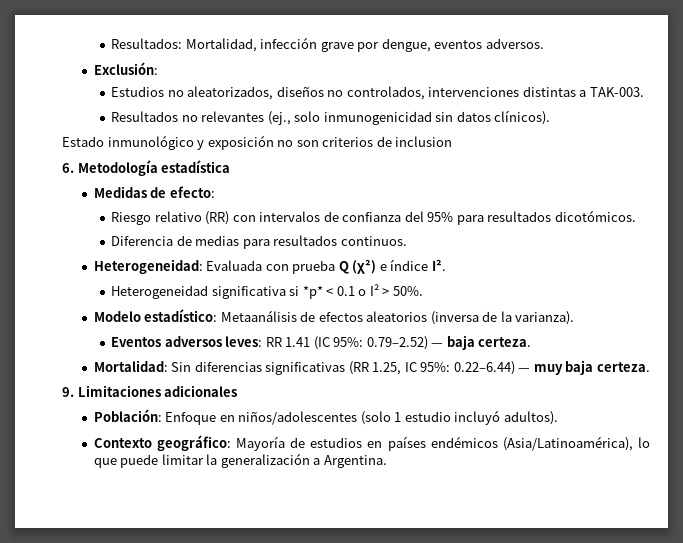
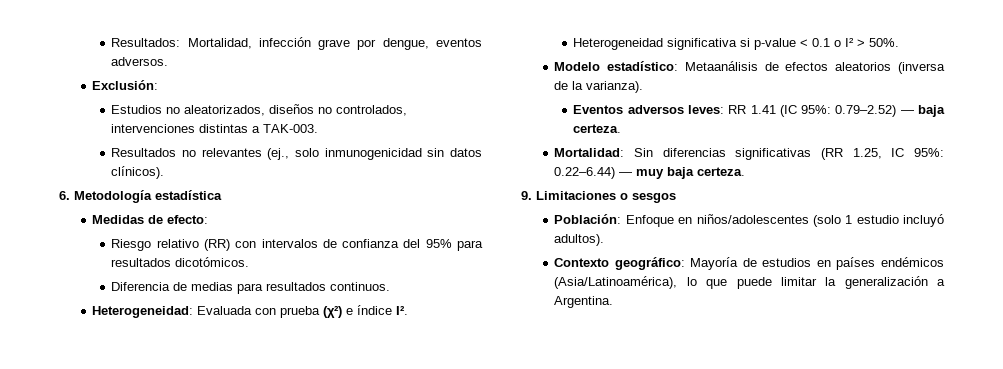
- Estado inmunológico y exposición no son criterios de inclusion
- Heterogeneidad: Evaluada con prueba Q (χ²) e índice I².
+ Heterogeneidad: Evaluada con prueba (χ²) e índice I².
- Heterogeneidad significativa si *p* < 0.1 o I² > 50%.
+ Heterogeneidad significativa si p-value < 0.1 o I² > 50%.
- 9. Limitaciones adicionales
+ 9. Limitaciones o sesgos

